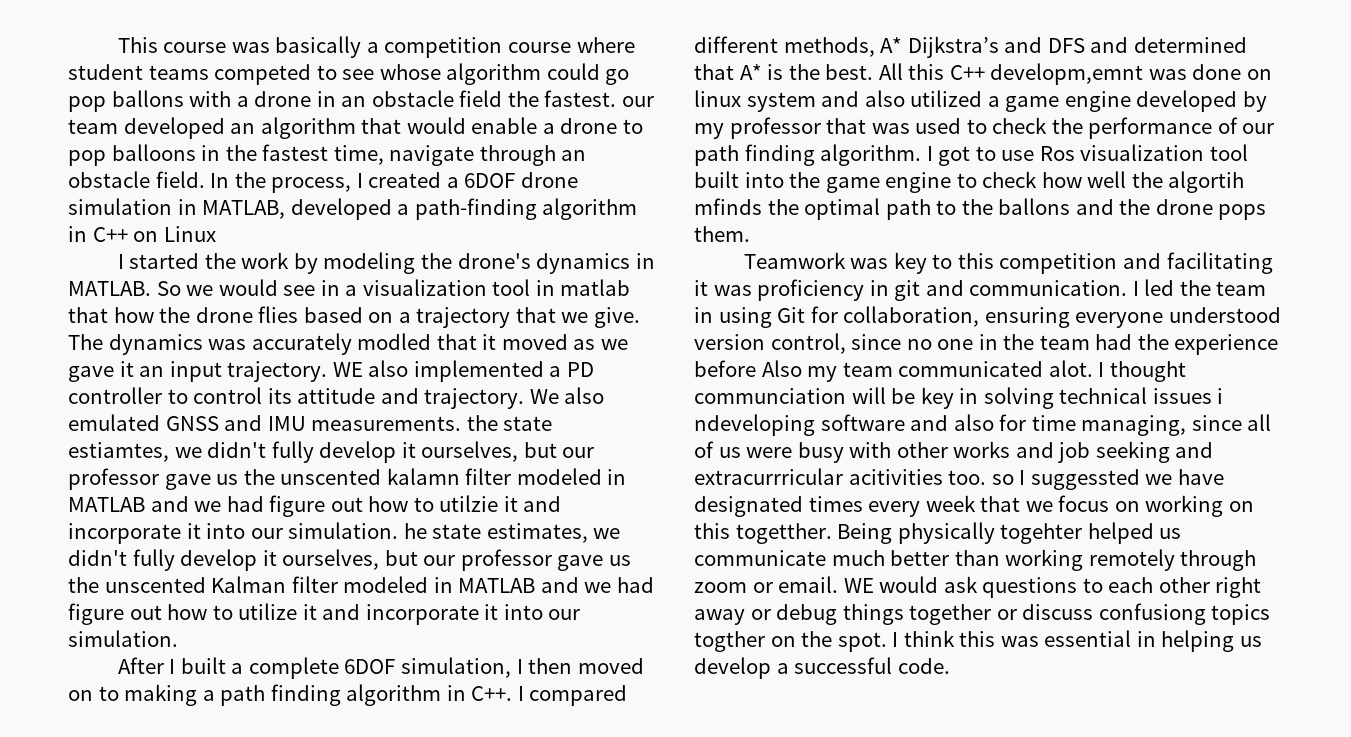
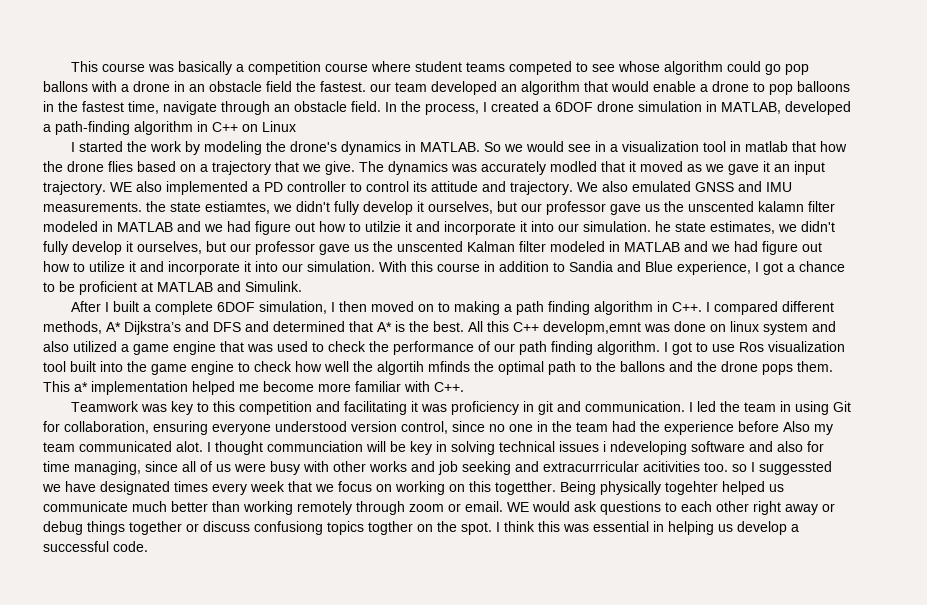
+ With this course in addition to Sandia and Blue experience, I got a chance to be proficient at MATLAB and Simulink.
- All this C++ developm,emnt was done on linux system and also utilized a game engine developed by my professor that was used to check the performance of our path finding algorithm.
+ All this C++ developm,emnt was done on linux system and also utilized a game engine that was used to check the performance of our path finding algorithm.
+ This a* implementation helped me become more familiar with C++.

